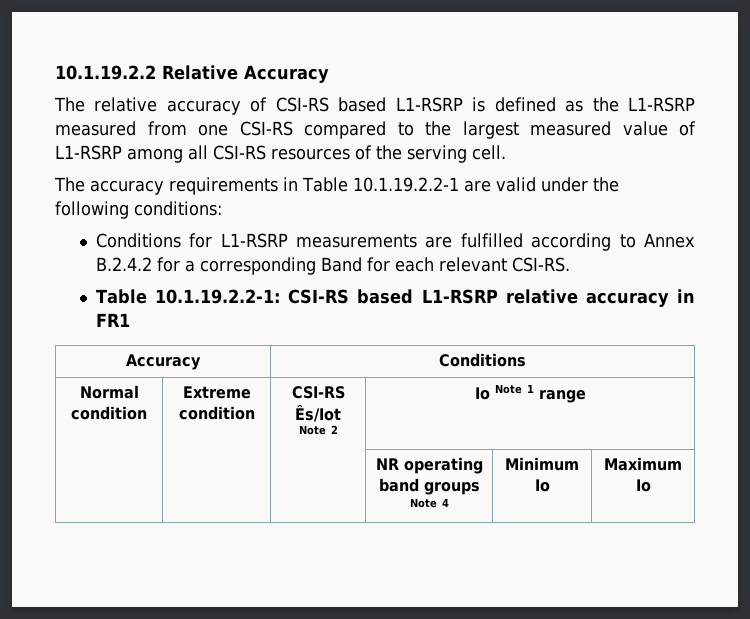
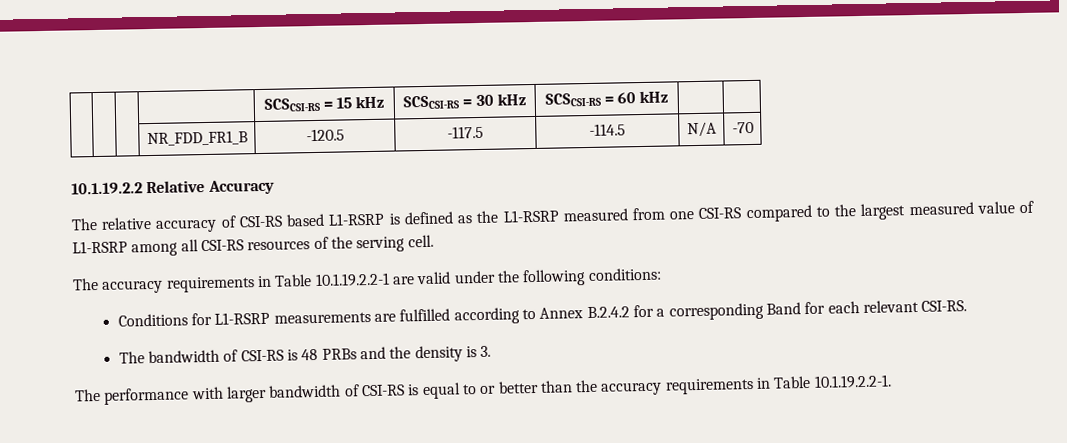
+ | | | | SCSCSI-RS = 15 kHz | SCSCSI-RS = 30 kHz | SCSCSI-RS = 60 kHz | |
+ | | | NR_FDD_FR1_B | -120.5 | -117.5 | -114.5 | N/A | -70
- Table 10.1.19.2.2-1: CSI-RS based L1-RSRP relative accuracy in FR1
- Accuracy | Conditions
- Normal condition | Extreme condition | CSI-RS Ês/Iot Note 2 | Io Note 1 range
- | | | NR operating band groups Note 4 | Minimum Io | Maximum Io
+ The bandwidth of CSI-RS is 48 PRBs and the density is 3.
+ The performance with larger bandwidth of CSI-RS is equal to or better than the accuracy requirements in Table 10.1.19.2.2-1.

